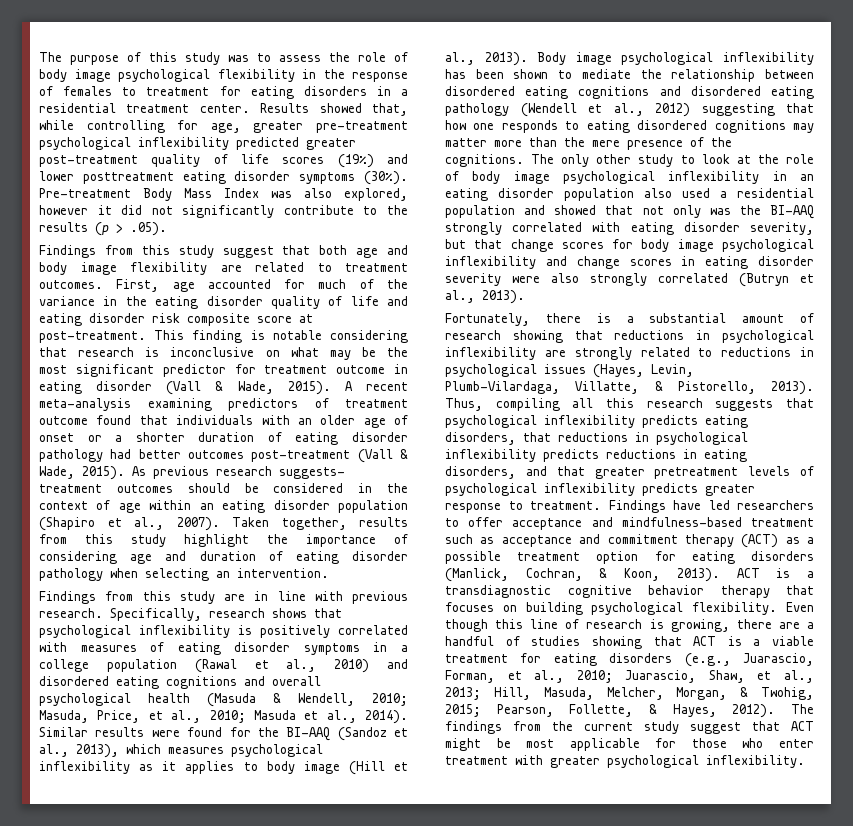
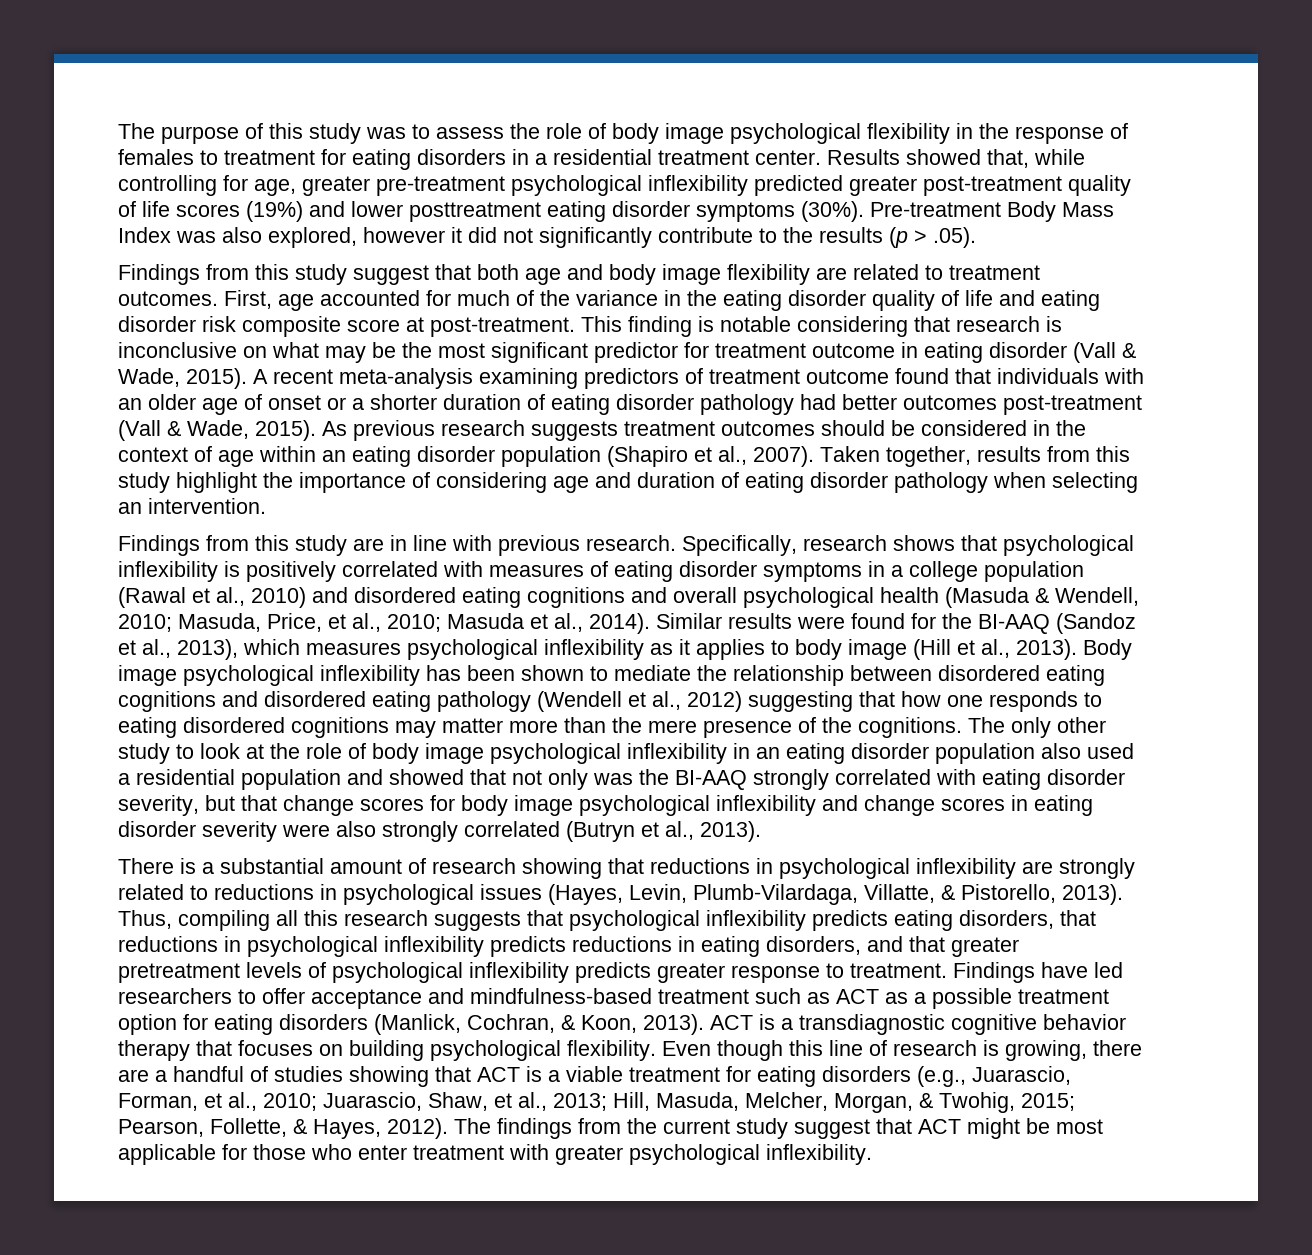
- As previous research suggests- treatment outcomes should be considered in the context of age within an eating disorder population (Shapiro et al., 2007).
+ As previous research suggests treatment outcomes should be considered in the context of age within an eating disorder population (Shapiro et al., 2007).
- Fortunately, there is a substantial amount of research showing that reductions in psychological inflexibility are strongly related to reductions in psychological issues (Hayes, Levin, Plumb-Vilardaga, Villatte, & Pistorello, 2013).
+ There is a substantial amount of research showing that reductions in psychological inflexibility are strongly related to reductions in psychological issues (Hayes, Levin, Plumb-Vilardaga, Villatte, & Pistorello, 2013).
- Findings have led researchers to offer acceptance and mindfulness-based treatment such as acceptance and commitment therapy (ACT) as a possible treatment option for eating disorders (Manlick, Cochran, & Koon, 2013).
+ Findings have led researchers to offer acceptance and mindfulness-based treatment such as ACT as a possible treatment option for eating disorders (Manlick, Cochran, & Koon, 2013).

